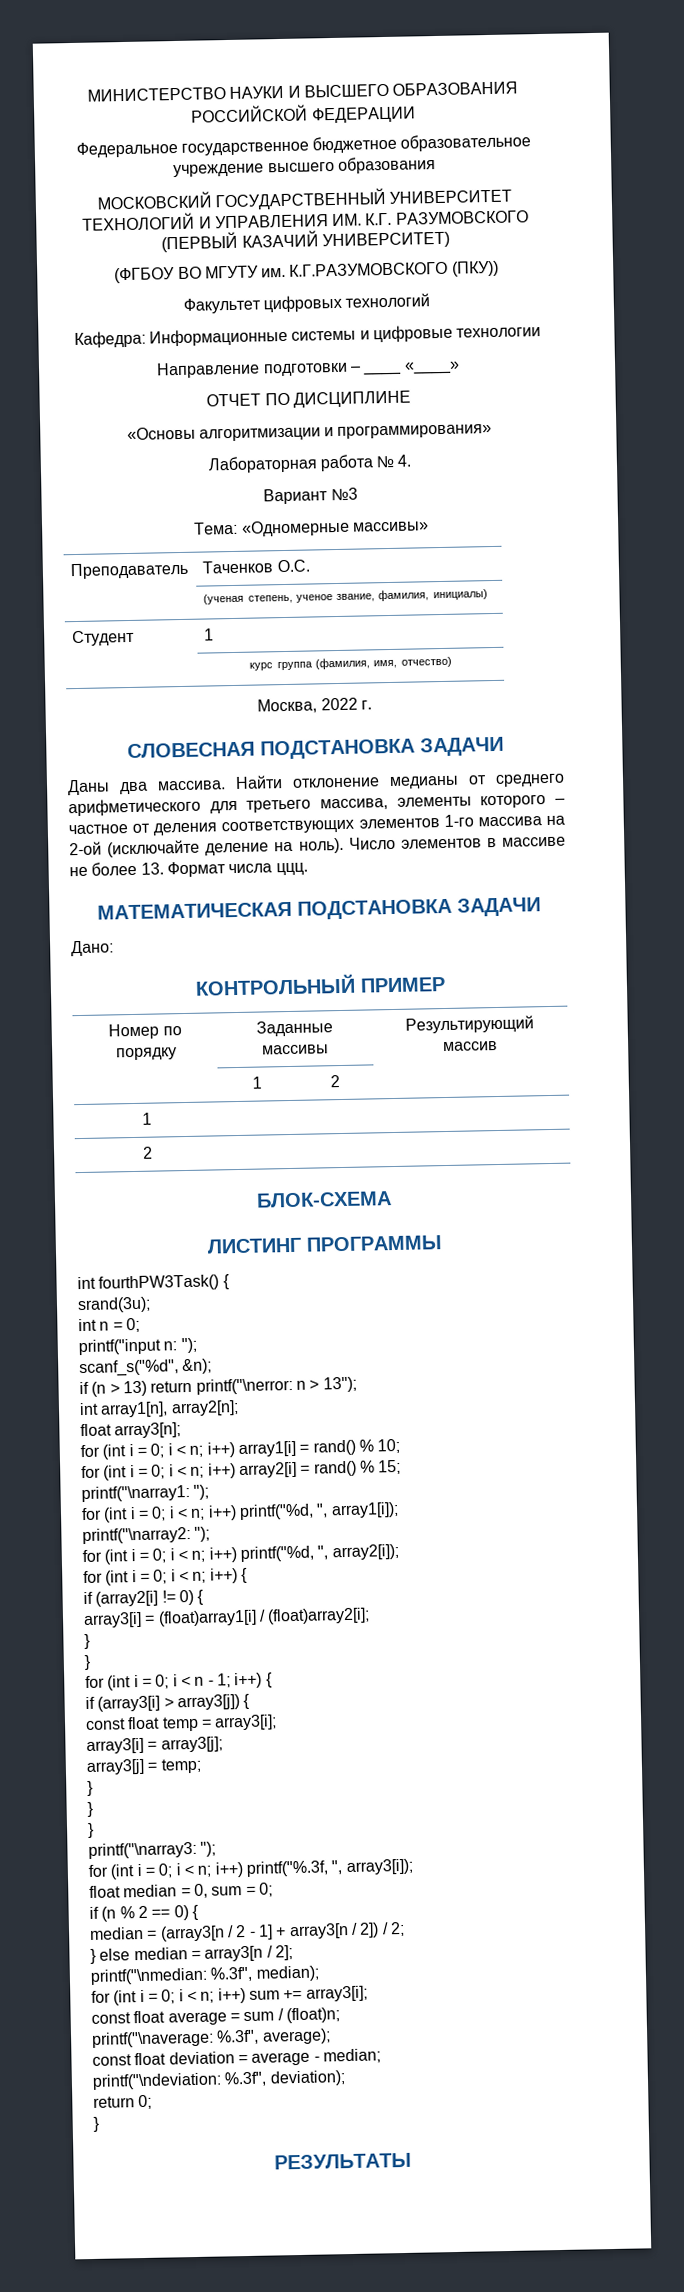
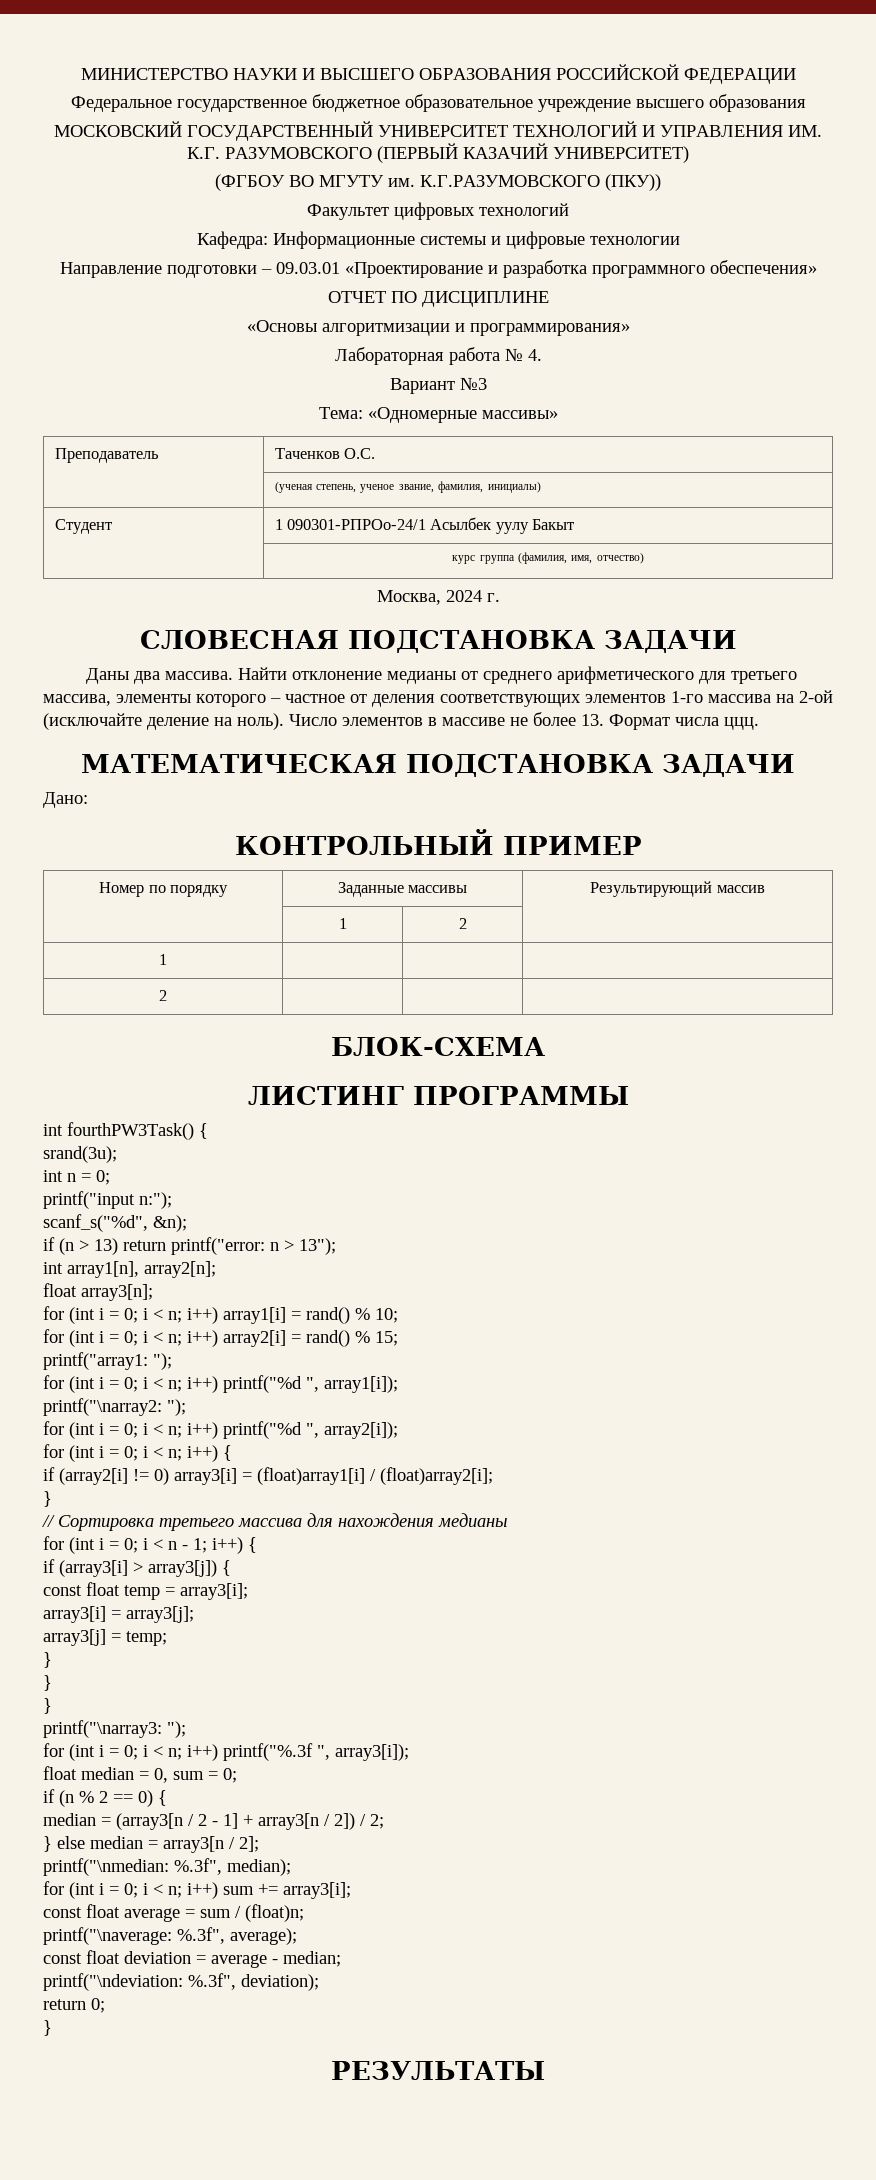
- Направление подготовки – ____ «____»
+ Направление подготовки – 09.03.01 «Проектирование и разработка программного обеспечения»
- Студент | 1
+ Студент | 1 090301-РПРОо-24/1 Асылбек уулу Бакыт
- Москва, 2022 г.
+ Москва, 2024 г.
- printf("input n: ");
+ printf("input n:");
- if (n > 13) return printf("\nerror: n > 13");
+ if (n > 13) return printf("error: n > 13");
- printf("\narray1: ");
+ printf("array1: ");
- for (int i = 0; i < n; i++) printf("%d, ", array1[i]);
+ for (int i = 0; i < n; i++) printf("%d ", array1[i]);
- for (int i = 0; i < n; i++) printf("%d, ", array2[i]);
+ for (int i = 0; i < n; i++) printf("%d ", array2[i]);
- if (array2[i] != 0) {
- array3[i] = (float)array1[i] / (float)array2[i];
+ if (array2[i] != 0) array3[i] = (float)array1[i] / (float)array2[i];
  }
- }
+ // Сортировка третьего массива для нахождения медианы
- for (int i = 0; i < n; i++) printf("%.3f, ", array3[i]);
+ for (int i = 0; i < n; i++) printf("%.3f ", array3[i]);

